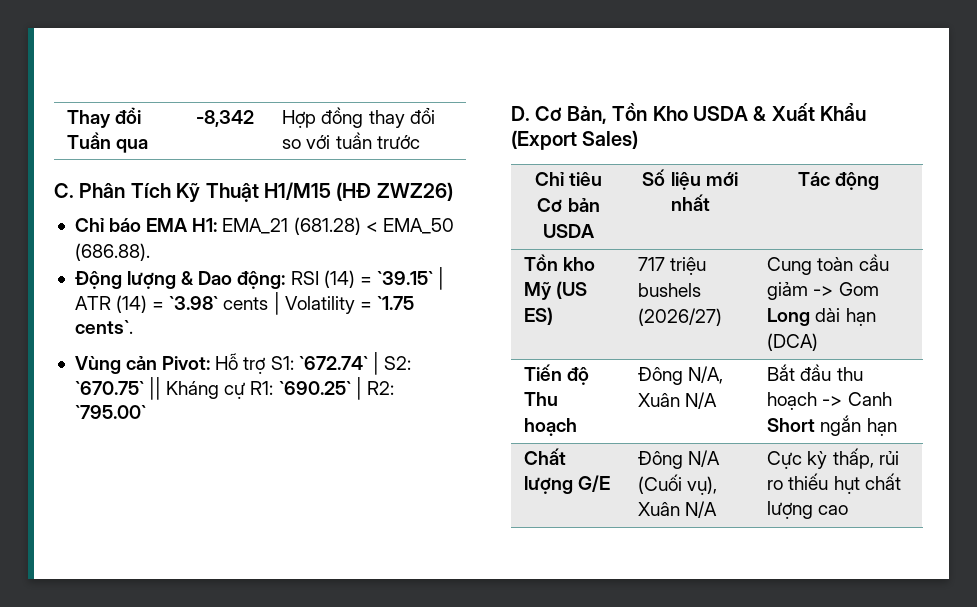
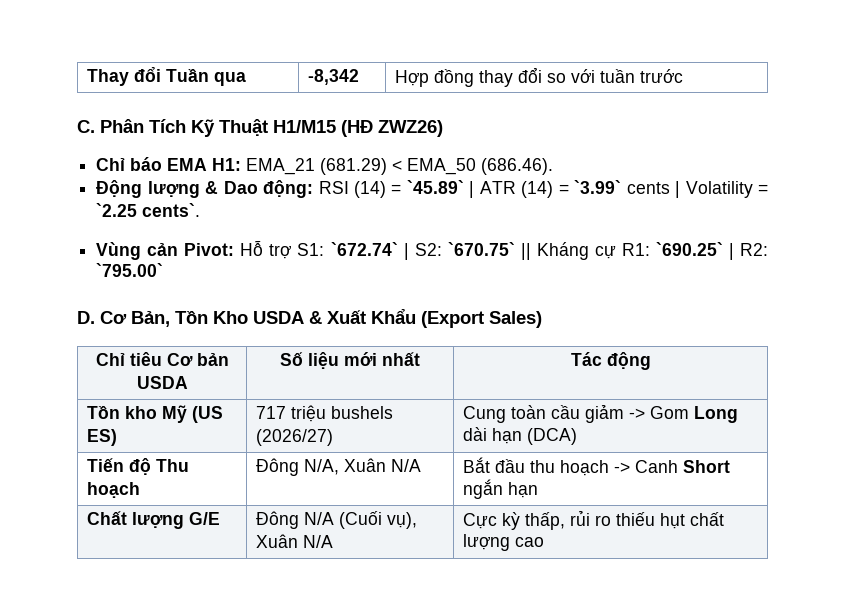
- Chỉ báo EMA H1: EMA_21 (681.28) < EMA_50 (686.88).
+ Chỉ báo EMA H1: EMA_21 (681.29) < EMA_50 (686.46).
- Động lượng & Dao động: RSI (14) = `39.15` | ATR (14) = `3.98` cents | Volatility = `1.75 cents`.
+ Động lượng & Dao động: RSI (14) = `45.89` | ATR (14) = `3.99` cents | Volatility = `2.25 cents`.

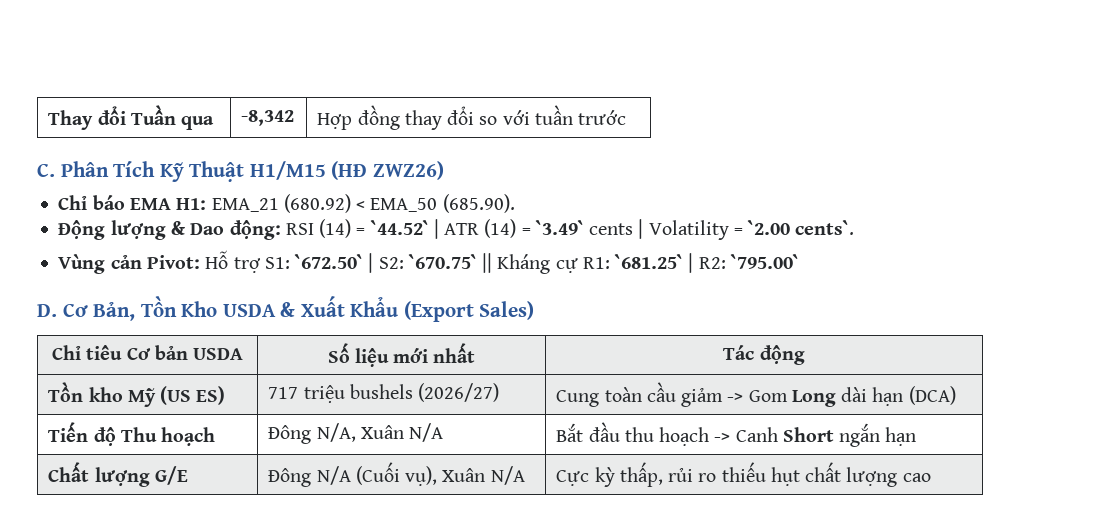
- Chỉ báo EMA H1: EMA_21 (681.29) < EMA_50 (686.46).
+ Chỉ báo EMA H1: EMA_21 (680.92) < EMA_50 (685.90).
- Động lượng & Dao động: RSI (14) = `45.89` | ATR (14) = `3.99` cents | Volatility = `2.25 cents`.
+ Động lượng & Dao động: RSI (14) = `44.52` | ATR (14) = `3.49` cents | Volatility = `2.00 cents`.
- Vùng cản Pivot: Hỗ trợ S1: `672.74` | S2: `670.75` || Kháng cự R1: `690.25` | R2: `795.00`
+ Vùng cản Pivot: Hỗ trợ S1: `672.50` | S2: `670.75` || Kháng cự R1: `681.25` | R2: `795.00`

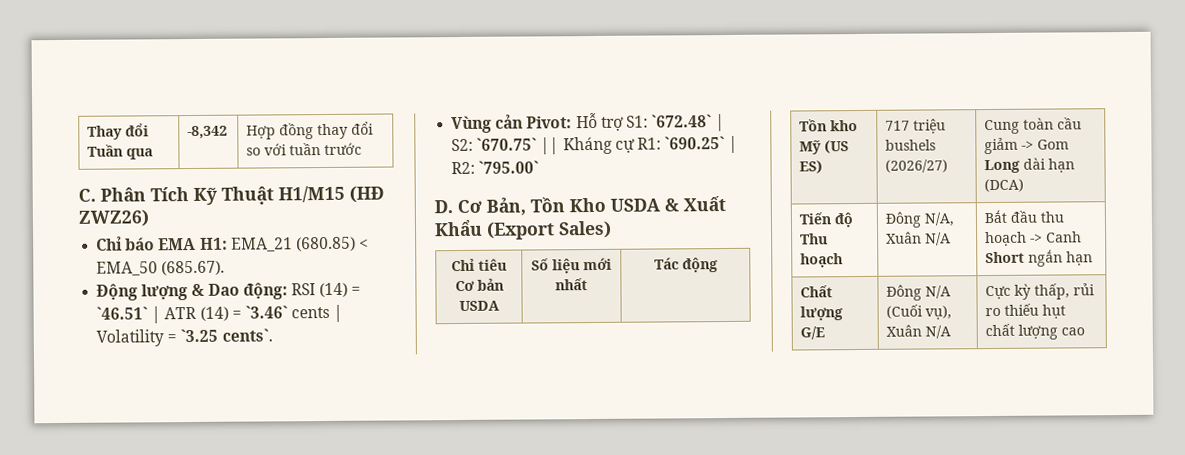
- Chỉ báo EMA H1: EMA_21 (680.92) < EMA_50 (685.90).
+ Chỉ báo EMA H1: EMA_21 (680.85) < EMA_50 (685.67).
- Động lượng & Dao động: RSI (14) = `44.52` | ATR (14) = `3.49` cents | Volatility = `2.00 cents`.
+ Động lượng & Dao động: RSI (14) = `46.51` | ATR (14) = `3.46` cents | Volatility = `3.25 cents`.
- Vùng cản Pivot: Hỗ trợ S1: `672.50` | S2: `670.75` || Kháng cự R1: `681.25` | R2: `795.00`
+ Vùng cản Pivot: Hỗ trợ S1: `672.48` | S2: `670.75` || Kháng cự R1: `690.25` | R2: `795.00`

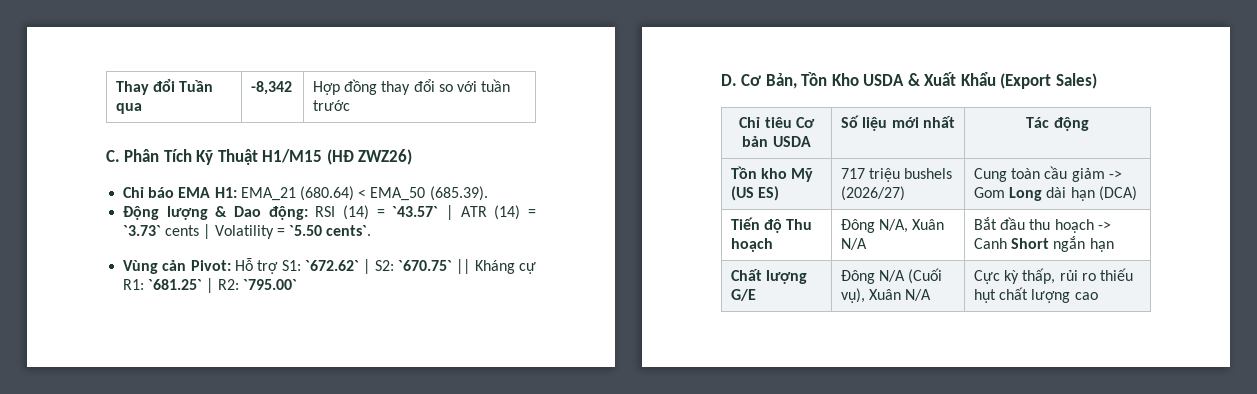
- Chỉ báo EMA H1: EMA_21 (680.85) < EMA_50 (685.67).
+ Chỉ báo EMA H1: EMA_21 (680.64) < EMA_50 (685.39).
- Động lượng & Dao động: RSI (14) = `46.51` | ATR (14) = `3.46` cents | Volatility = `3.25 cents`.
+ Động lượng & Dao động: RSI (14) = `43.57` | ATR (14) = `3.73` cents | Volatility = `5.50 cents`.
- Vùng cản Pivot: Hỗ trợ S1: `672.48` | S2: `670.75` || Kháng cự R1: `690.25` | R2: `795.00`
+ Vùng cản Pivot: Hỗ trợ S1: `672.62` | S2: `670.75` || Kháng cự R1: `681.25` | R2: `795.00`

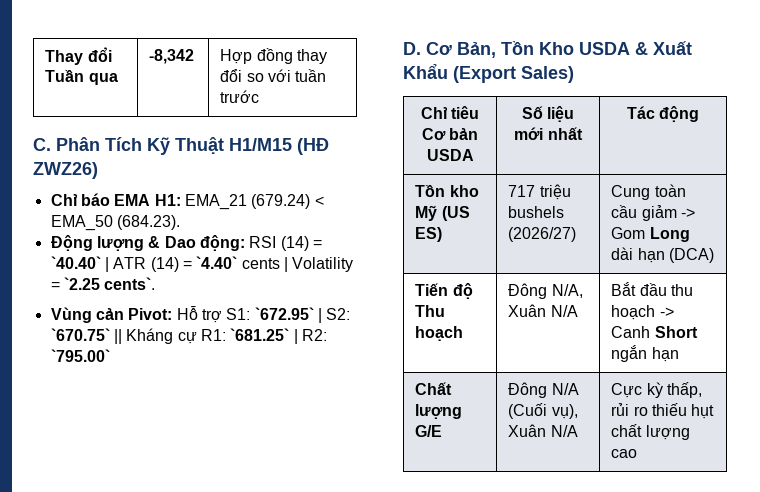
- Chỉ báo EMA H1: EMA_21 (680.64) < EMA_50 (685.39).
+ Chỉ báo EMA H1: EMA_21 (679.24) < EMA_50 (684.23).
- Động lượng & Dao động: RSI (14) = `43.57` | ATR (14) = `3.73` cents | Volatility = `5.50 cents`.
+ Động lượng & Dao động: RSI (14) = `40.40` | ATR (14) = `4.40` cents | Volatility = `2.25 cents`.
- Vùng cản Pivot: Hỗ trợ S1: `672.62` | S2: `670.75` || Kháng cự R1: `681.25` | R2: `795.00`
+ Vùng cản Pivot: Hỗ trợ S1: `672.95` | S2: `670.75` || Kháng cự R1: `681.25` | R2: `795.00`

